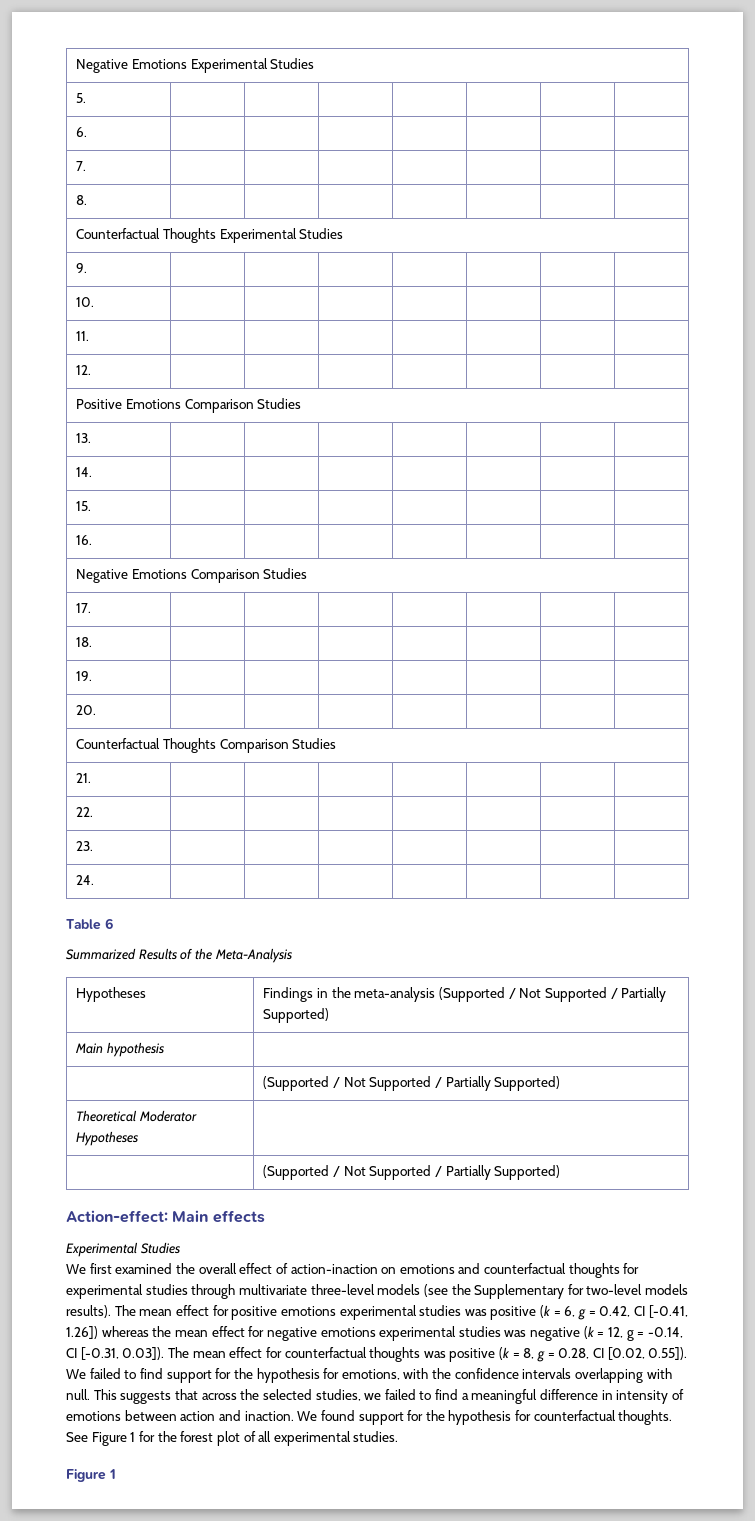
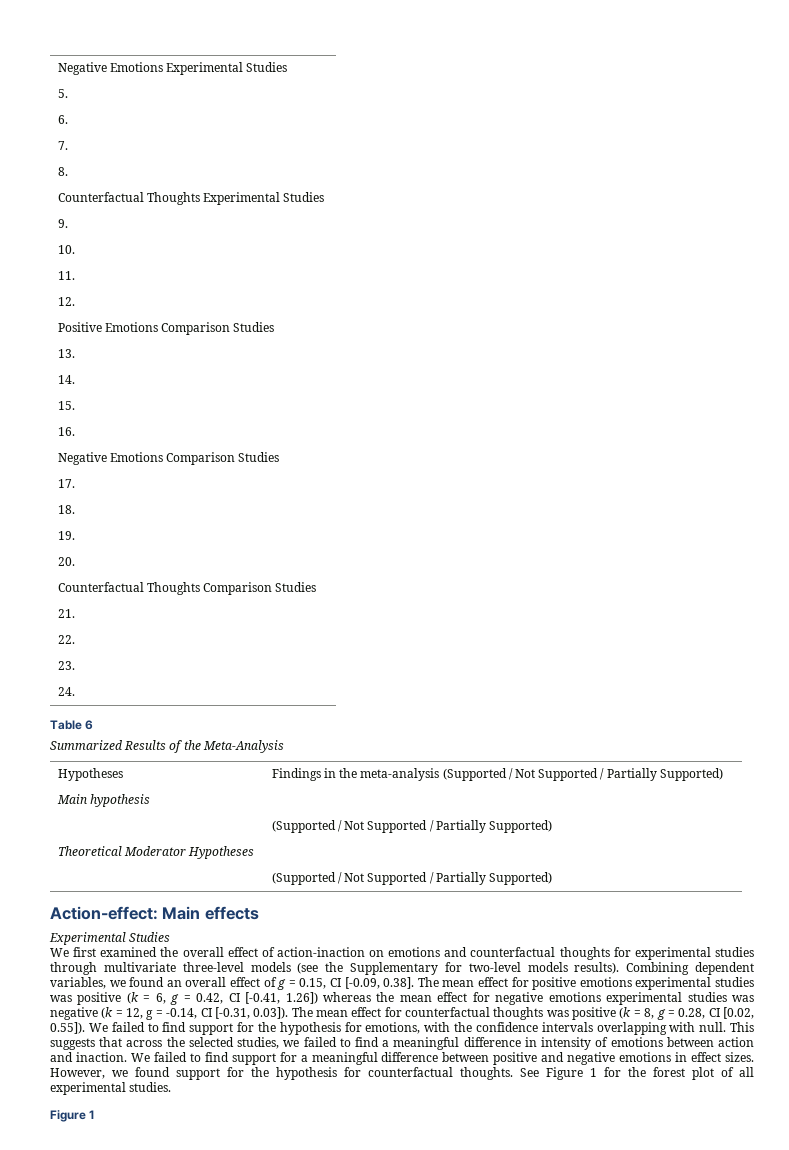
- The mean effect for positive emotions experimental studies was positive (k = 6, g = 0.42, CI [-0.41, 1.26]) whereas the mean effect for negative emotions experimental studies was negative (k = 12, g = -0.14, CI [-0.31, 0.03]). The mean effect for counterfactual thoughts was positive (k = 8, g = 0.28, CI [0.02, 0.55]). We failed to find support for the hypothesis for emotions, with the confidence intervals overlapping with null.
+ Combining dependent variables, we found an overall effect of g = 0.15, CI [-0.09, 0.38]. The mean effect for positive emotions experimental studies was positive (k = 6, g = 0.42, CI [-0.41, 1.26]) whereas the mean effect for negative emotions experimental studies was negative (k = 12, g = -0.14, CI [-0.31, 0.03]). The mean effect for counterfactual thoughts was positive (k = 8, g = 0.28, CI [0.02, 0.55]). We failed to find support for the hypothesis for emotions, with the confidence intervals overlapping with null.
- We found support for the hypothesis for counterfactual thoughts.
+ We failed to find support for a meaningful difference between positive and negative emotions in effect sizes. However, we found support for the hypothesis for counterfactual thoughts.

